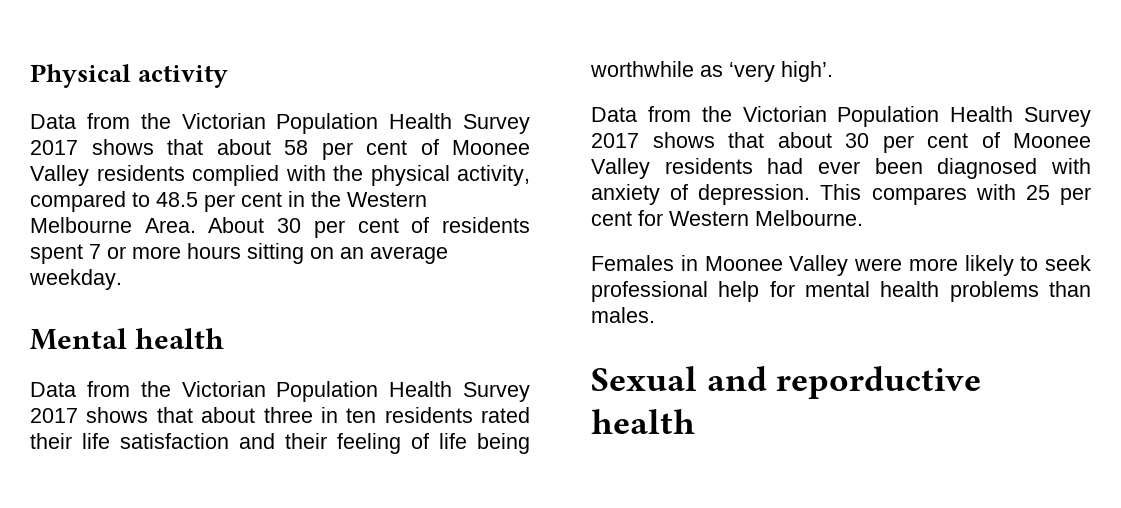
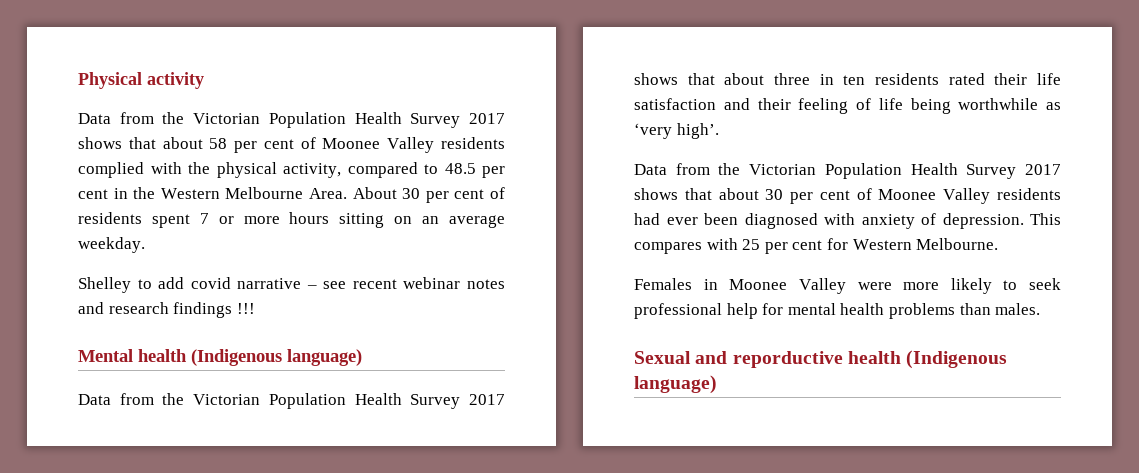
+ Shelley to add covid narrative – see recent webinar notes and research findings !!!
- Mental health
+ Mental health (Indigenous language)
- Sexual and reporductive health
+ Sexual and reporductive health (Indigenous language)

